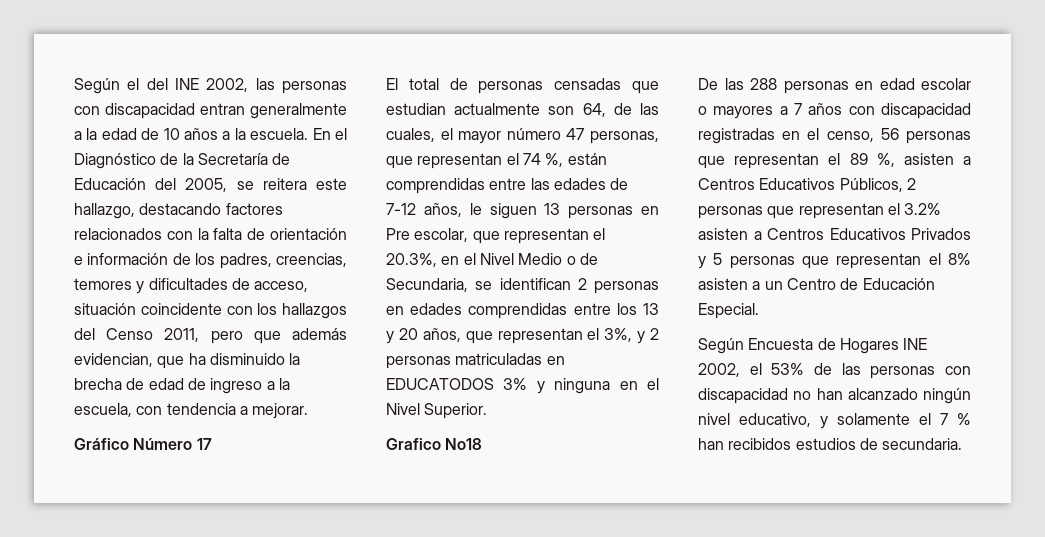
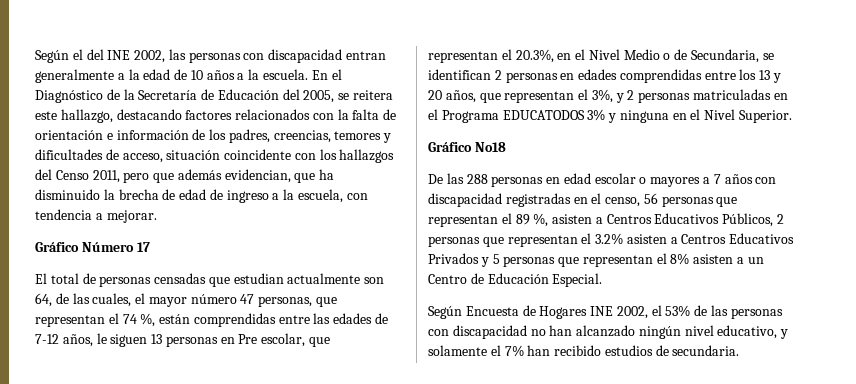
- El total de personas censadas que estudian actualmente son 64, de las cuales, el mayor número 47 personas, que representan el 74 %, están comprendidas entre las edades de 7-12 años, le siguen 13 personas en Pre escolar, que representan el 20.3%, en el Nivel Medio o de Secundaria, se identifican 2 personas en edades comprendidas entre los 13 y 20 años, que representan el 3%, y 2 personas matriculadas en EDUCATODOS 3% y ninguna en el Nivel Superior.
+ El total de personas censadas que estudian actualmente son 64, de las cuales, el mayor número 47 personas, que representan el 74 %, están comprendidas entre las edades de 7-12 años, le siguen 13 personas en Pre escolar, que representan el 20.3%, en el Nivel Medio o de Secundaria, se identifican 2 personas en edades comprendidas entre los 13 y 20 años, que representan el 3%, y 2 personas matriculadas en el Programa EDUCATODOS 3% y ninguna en el Nivel Superior.
- Grafico No18
+ Gráfico No18
- Según Encuesta de Hogares INE 2002, el 53% de las personas con discapacidad no han alcanzado ningún nivel educativo, y solamente el 7 % han recibidos estudios de secundaria.
+ Según Encuesta de Hogares INE 2002, el 53% de las personas con discapacidad no han alcanzado ningún nivel educativo, y solamente el 7% han recibido estudios de secundaria.

